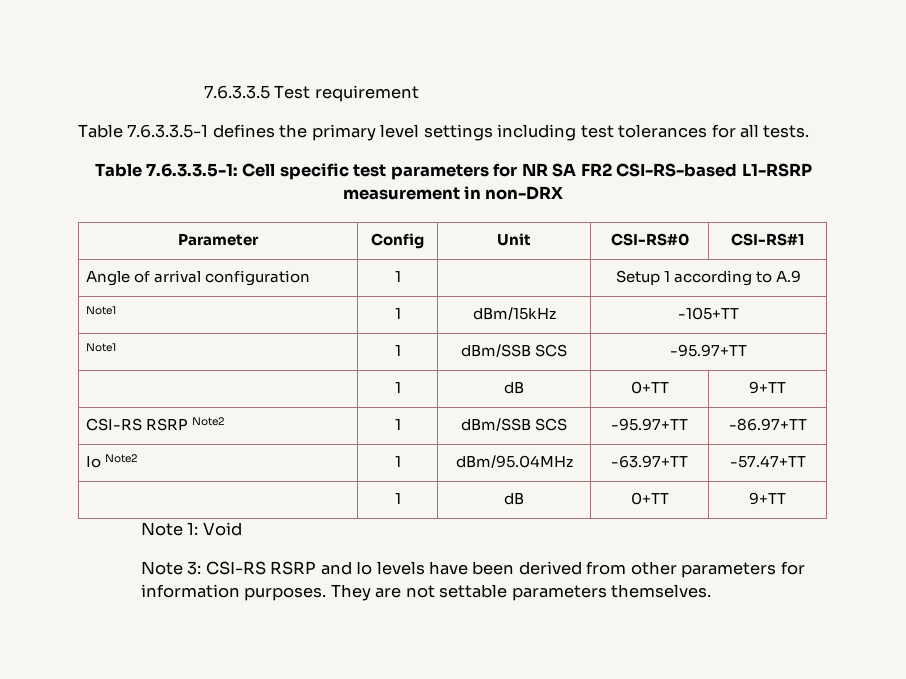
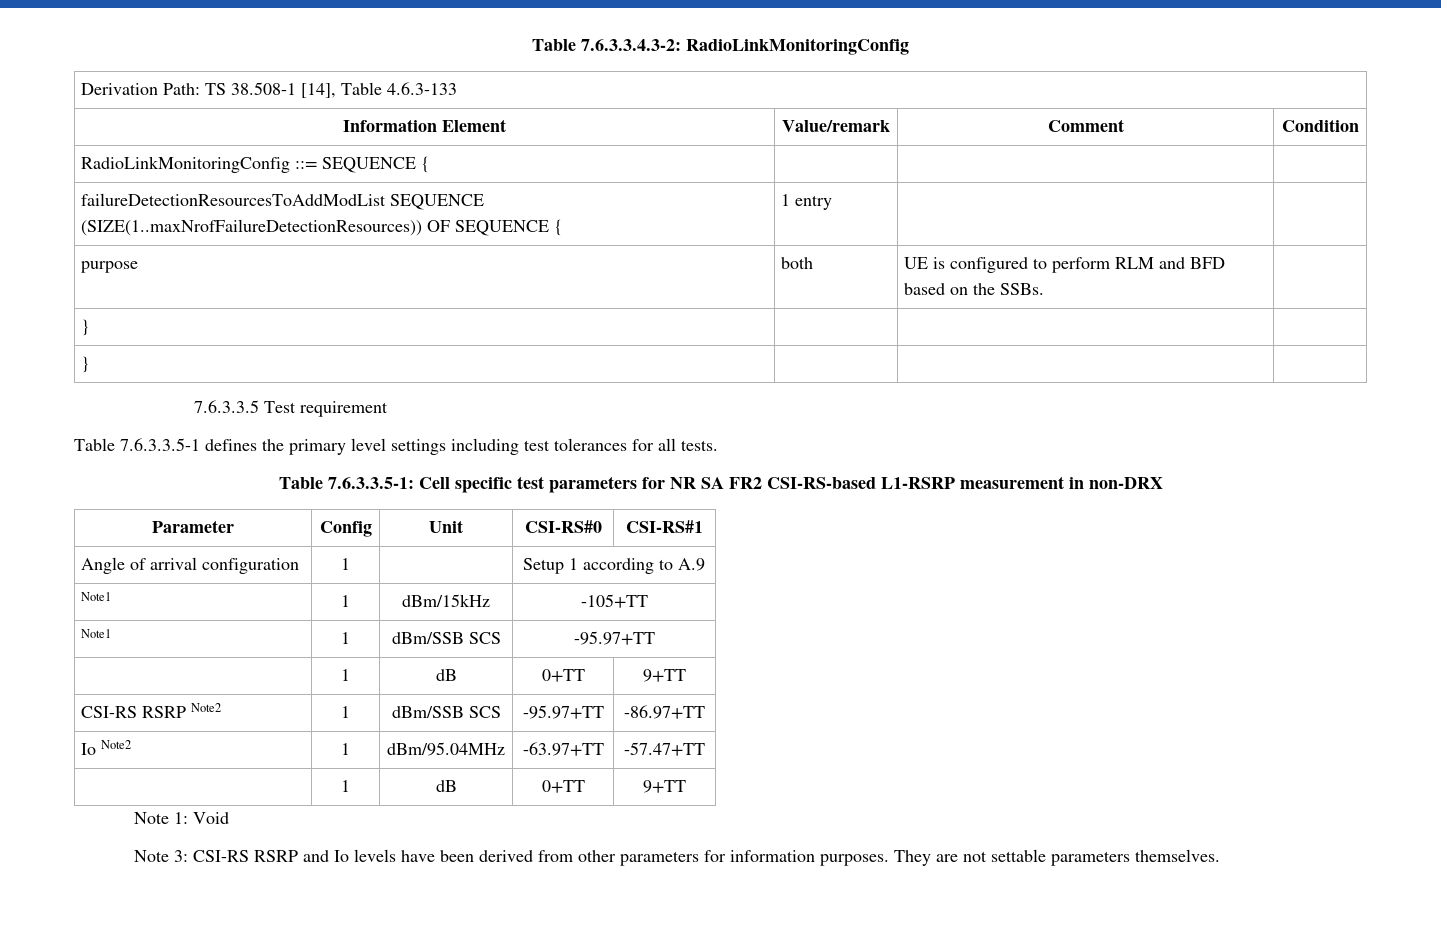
+ Table 7.6.3.3.4.3-2: RadioLinkMonitoringConfig
+ Derivation Path: TS 38.508-1 [14], Table 4.6.3-133
+ Information Element | Value/remark | Comment | Condition
+ RadioLinkMonitoringConfig ::= SEQUENCE { | | |
+ failureDetectionResourcesToAddModList SEQUENCE (SIZE(1..maxNrofFailureDetectionResources)) OF SEQUENCE { | 1 entry | |
+ purpose | both | UE is configured to perform RLM and BFD based on the SSBs. |
+ } | | |
+ } | | |

